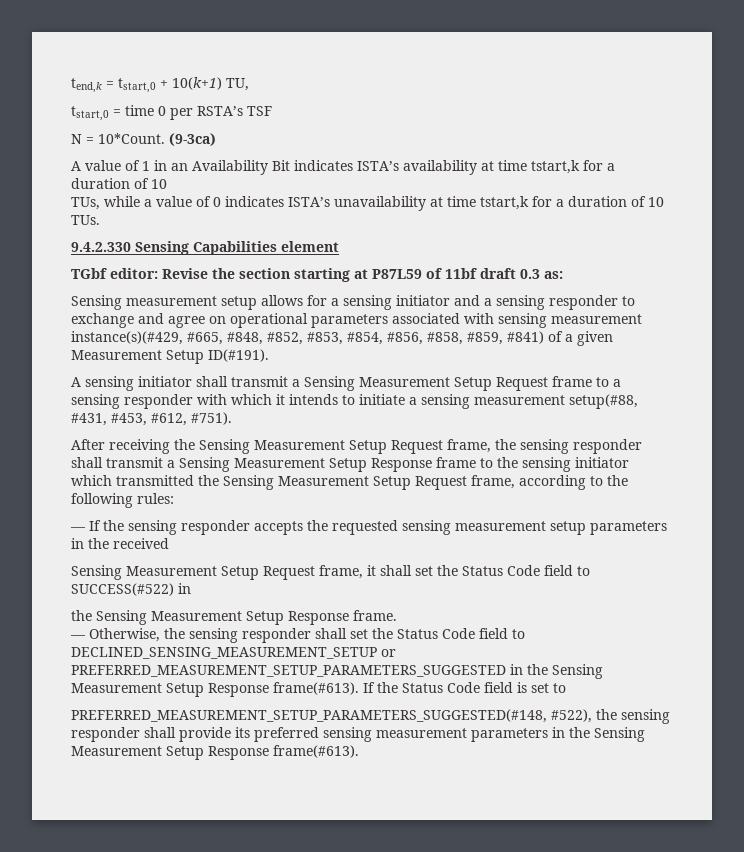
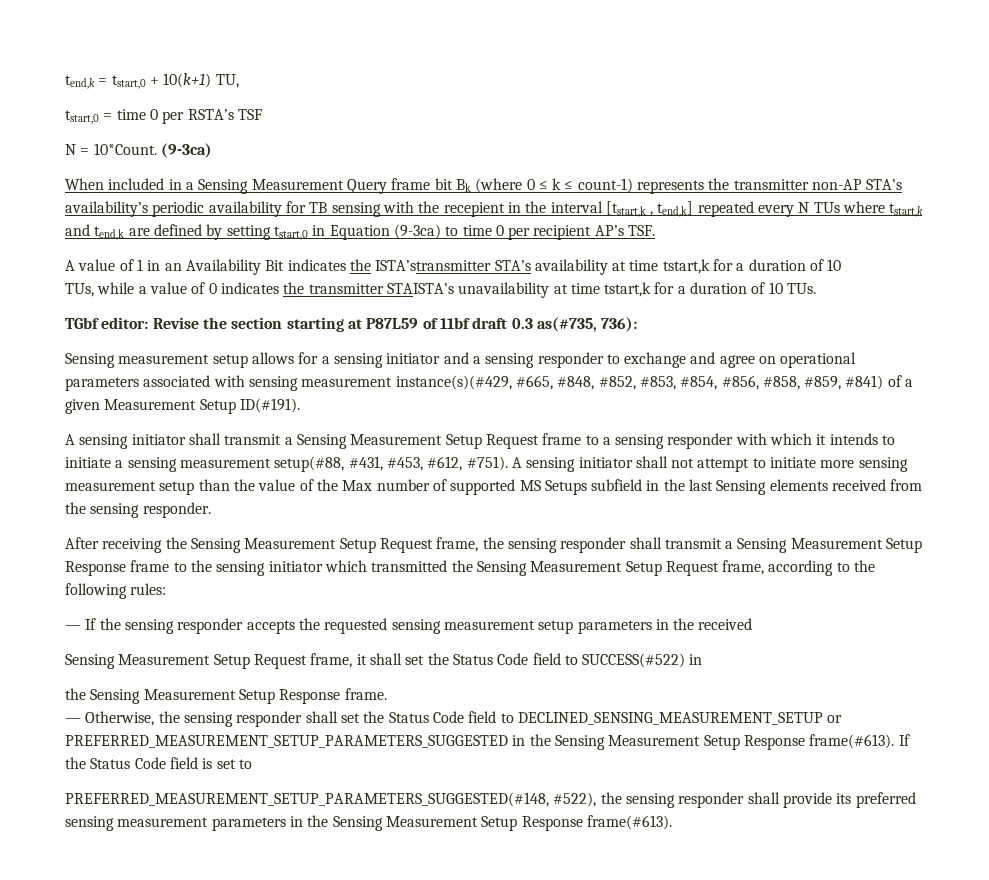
+ When included in a Sensing Measurement Query frame bit Bk (where 0 ≤ k ≤ count-1) represents the transmitter non-AP STA’s availability’s periodic availability for TB sensing with the recepient in the interval [tstart,k , tend,k] repeated every N TUs where tstart,k and tend,k are defined by setting tstart,0 in Equation (9-3ca) to time 0 per recipient AP’s TSF.
- A value of 1 in an Availability Bit indicates ISTA’s availability at time tstart,k for a duration of 10
+ A value of 1 in an Availability Bit indicates the ISTA’stransmitter STA’s availability at time tstart,k for a duration of 10
- TUs, while a value of 0 indicates ISTA’s unavailability at time tstart,k for a duration of 10 TUs.
+ TUs, while a value of 0 indicates the transmitter STAISTA’s unavailability at time tstart,k for a duration of 10 TUs.
- 9.4.2.330 Sensing Capabilities element
- TGbf editor: Revise the section starting at P87L59 of 11bf draft 0.3 as:
+ TGbf editor: Revise the section starting at P87L59 of 11bf draft 0.3 as(#735, 736):
+ A sensing initiator shall not attempt to initiate more sensing measurement setup than the value of the Max number of supported MS Setups subfield in the last Sensing elements received from the sensing responder.

